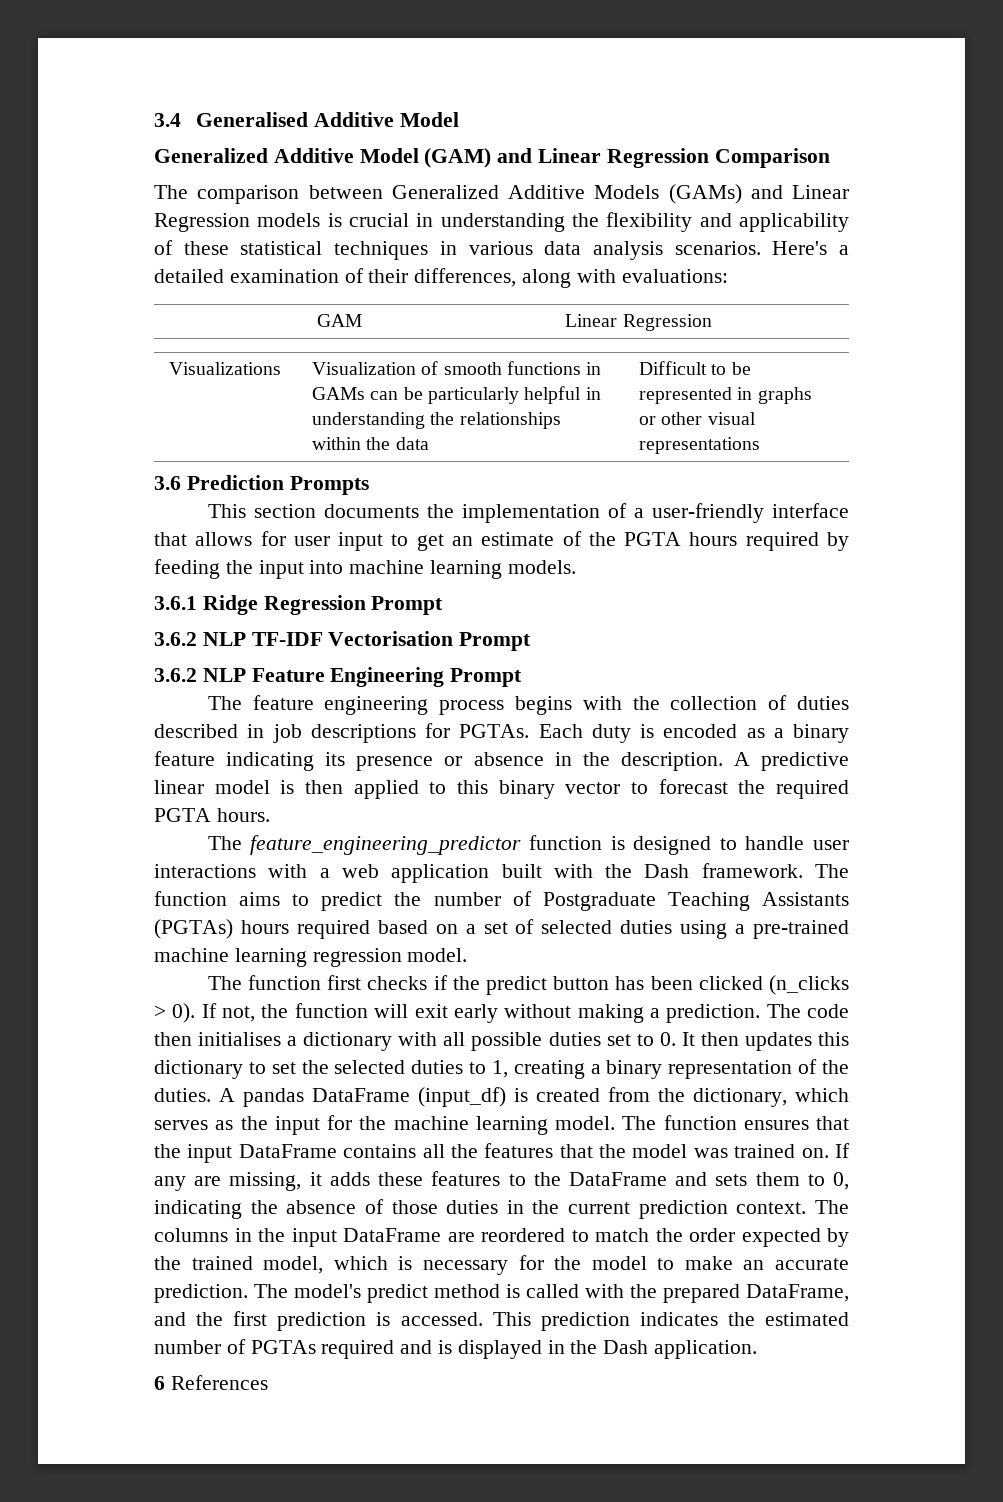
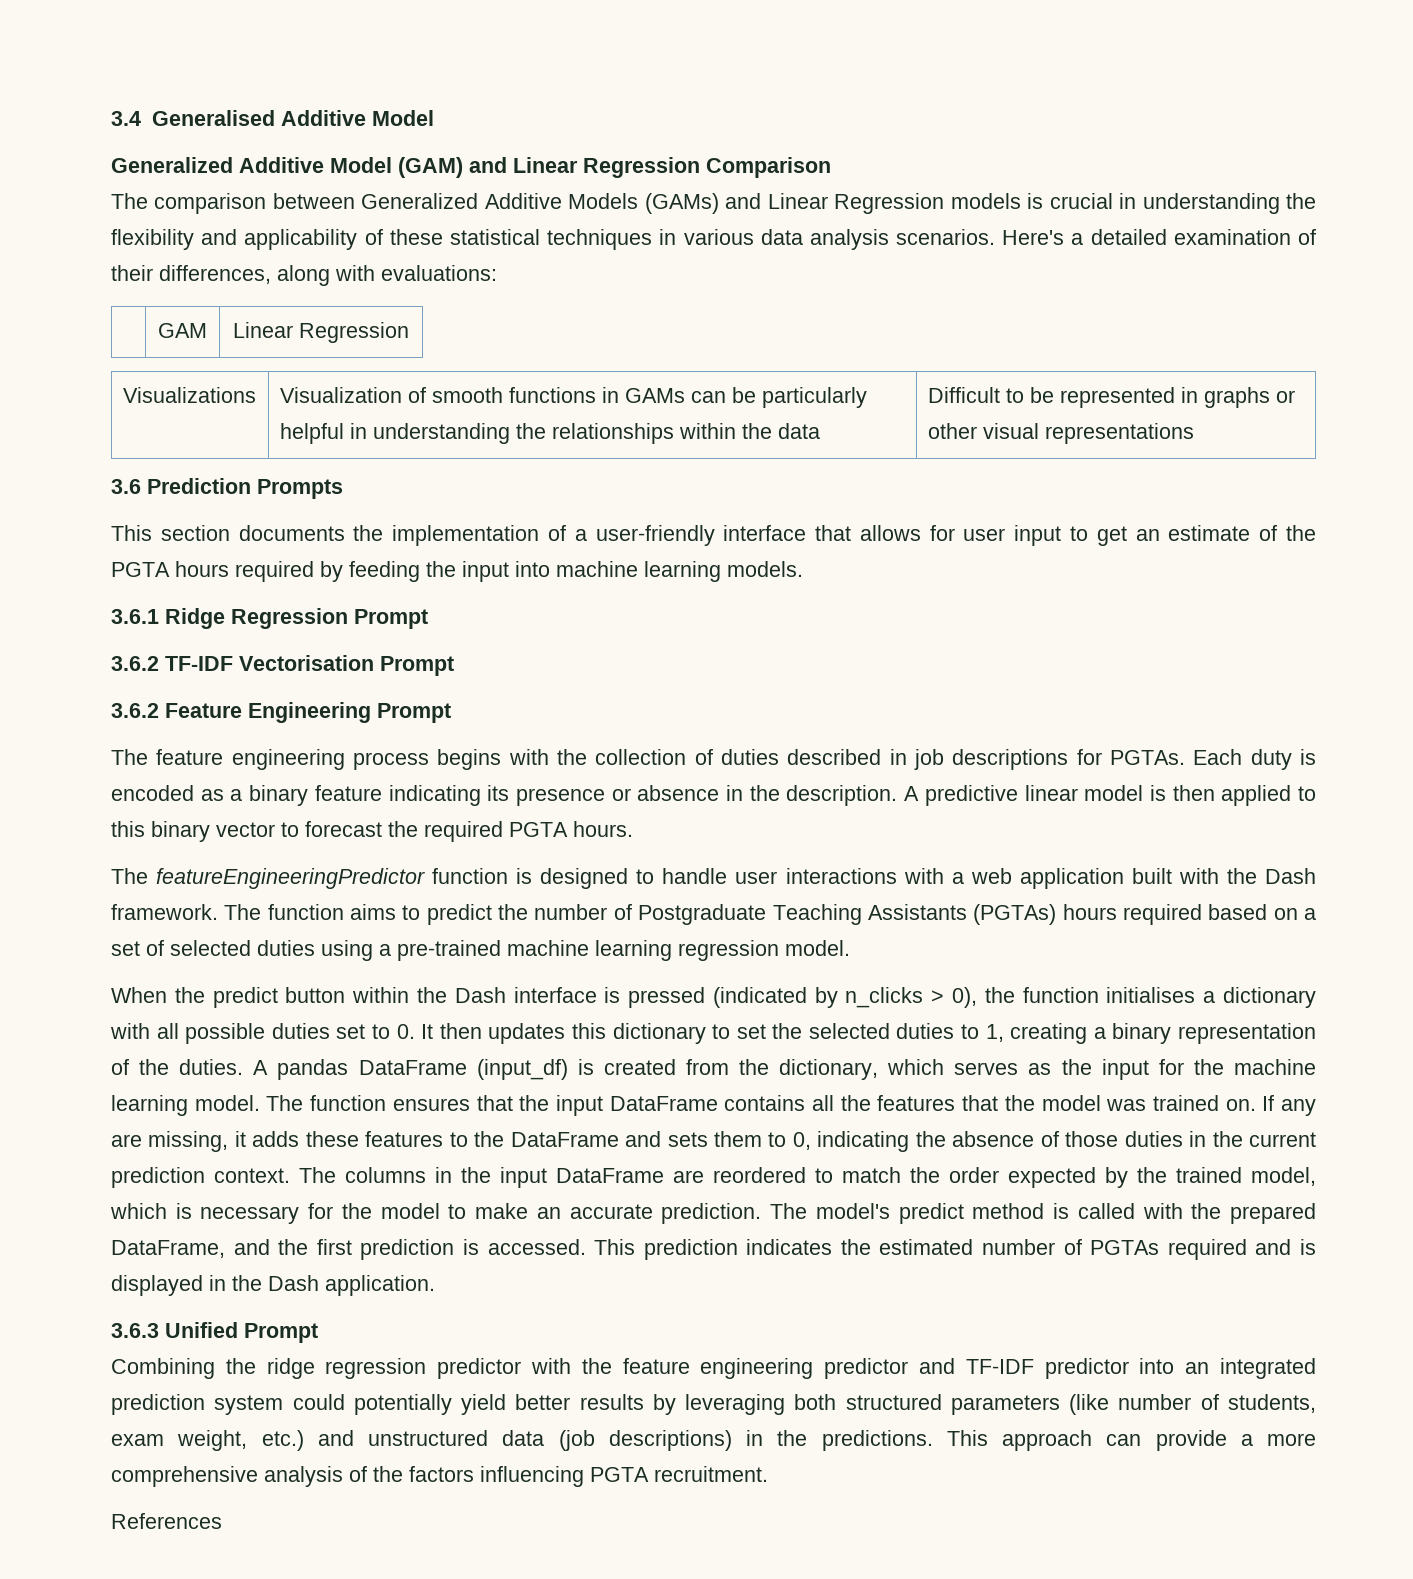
- 3.6.2 NLP TF-IDF Vectorisation Prompt
+ 3.6.2 TF-IDF Vectorisation Prompt
- 3.6.2 NLP Feature Engineering Prompt
+ 3.6.2 Feature Engineering Prompt
- The feature_engineering_predictor function is designed to handle user interactions with a web application built with the Dash framework.
+ The featureEngineeringPredictor function is designed to handle user interactions with a web application built with the Dash framework.
- The function first checks if the predict button has been clicked (n_clicks > 0). If not, the function will exit early without making a prediction. The code then initialises a dictionary with all possible duties set to 0. It then updates this dictionary to set the selected duties to 1, creating a binary representation of the duties.
+ When the predict button within the Dash interface is pressed (indicated by n_clicks > 0), the function initialises a dictionary with all possible duties set to 0. It then updates this dictionary to set the selected duties to 1, creating a binary representation of the duties.
- 6 References
+ 3.6.3 Unified Prompt
+ Combining the ridge regression predictor with the feature engineering predictor and TF-IDF predictor into an integrated prediction system could potentially yield better results by leveraging both structured parameters (like number of students, exam weight, etc.) and unstructured data (job descriptions) in the predictions. This approach can provide a more comprehensive analysis of the factors influencing PGTA recruitment.
+ References

